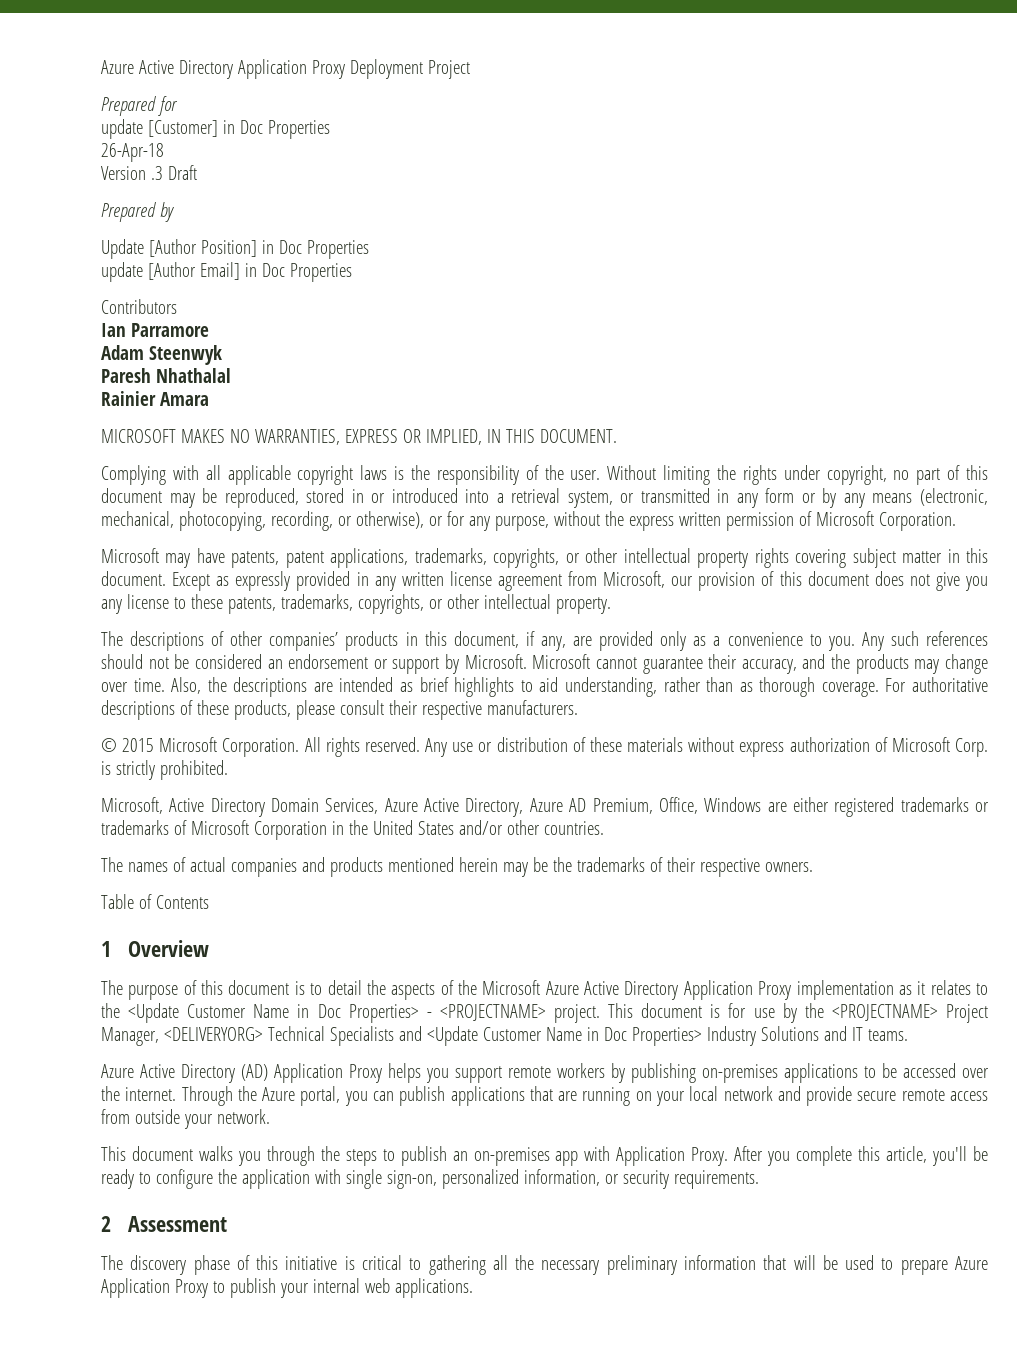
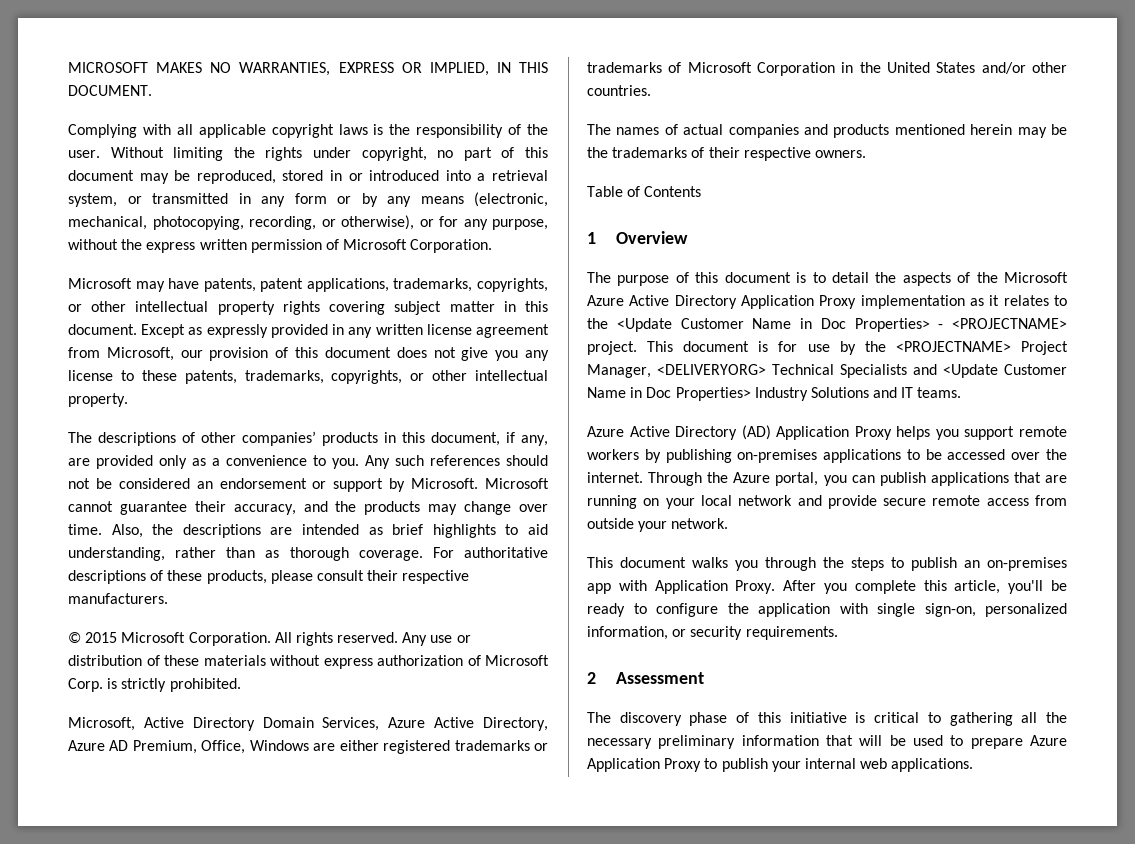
- Azure Active Directory Application Proxy Deployment Project
- Prepared for
- update [Customer] in Doc Properties
- 26-Apr-18
- Version .3 Draft
- Prepared by
- Update [Author Position] in Doc Properties
- update [Author Email] in Doc Properties
- Contributors
- Ian Parramore
- Adam Steenwyk
- Paresh Nhathalal
- Rainier Amara

